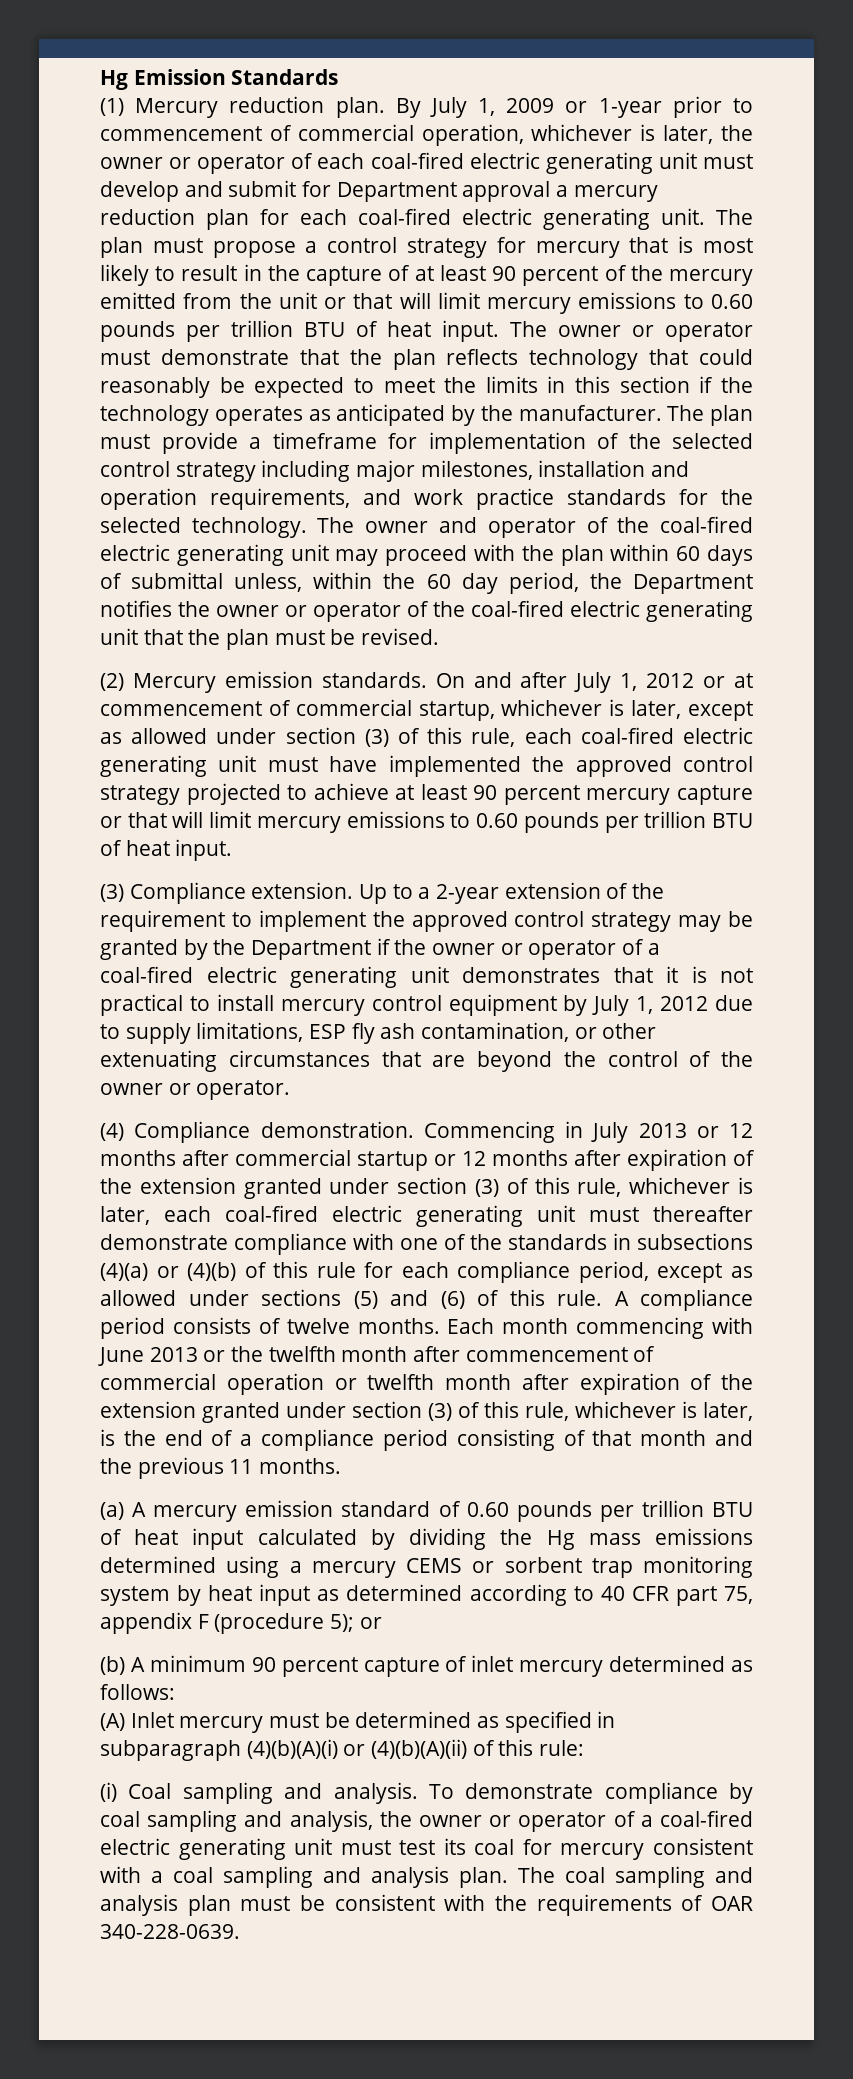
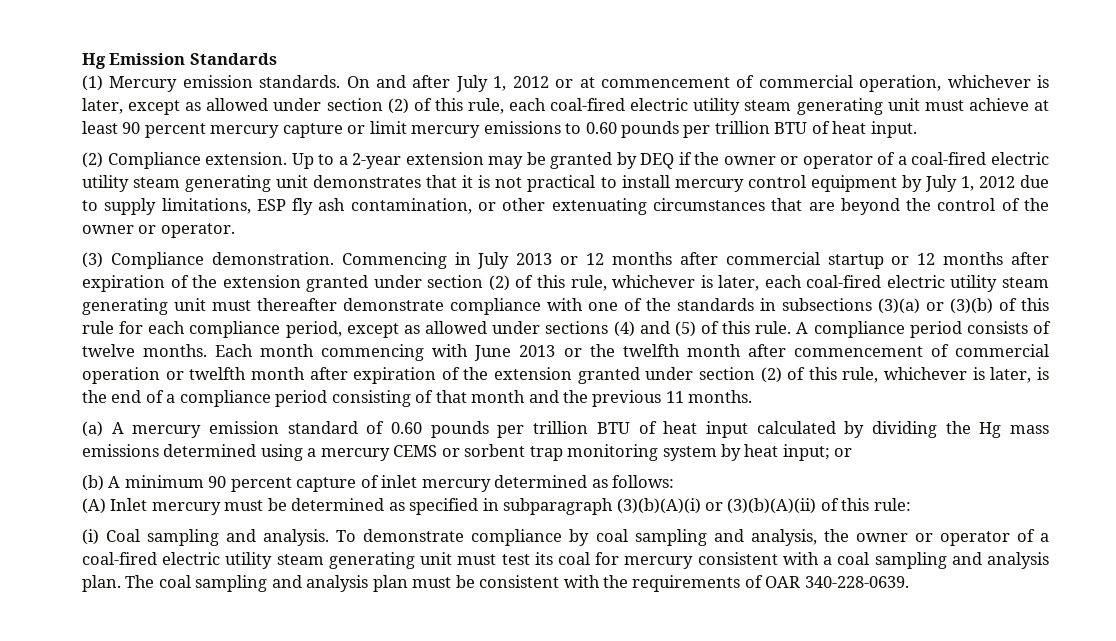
- (1) Mercury reduction plan. By July 1, 2009 or 1-year prior to commencement of commercial operation, whichever is later, the owner or operator of each coal-fired electric generating unit must develop and submit for Department approval a mercury reduction plan for each coal-fired electric generating unit. The plan must propose a control strategy for mercury that is most likely to result in the capture of at least 90 percent of the mercury emitted from the unit or that will limit mercury emissions to 0.60 pounds per trillion BTU of heat input. The owner or operator must demonstrate that the plan reflects technology that could reasonably be expected to meet the limits in this section if the technology operates as anticipated by the manufacturer. The plan must provide a timeframe for implementation of the selected control strategy including major milestones, installation and operation requirements, and work practice standards for the selected technology. The owner and operator of the coal-fired electric generating unit may proceed with the plan within 60 days of submittal unless, within the 60 day period, the Department notifies the owner or operator of the coal-fired electric generating unit that the plan must be revised.
- (2) Mercury emission standards.
+ (1) Mercury emission standards.
- On and after July 1, 2012 or at commencement of commercial startup, whichever is later, except as allowed under section (3) of this rule, each coal-fired electric generating unit must have implemented the approved control strategy projected to achieve at least 90 percent mercury capture or that will limit mercury emissions to 0.60 pounds per trillion BTU of heat input.
+ On and after July 1, 2012 or at commencement of commercial operation, whichever is later, except as allowed under section (2) of this rule, each coal-fired electric utility steam generating unit must achieve at least 90 percent mercury capture or limit mercury emissions to 0.60 pounds per trillion BTU of heat input.
- (3) Compliance extension.
+ (2) Compliance extension.
- Up to a 2-year extension of the requirement to implement the approved control strategy may be granted by the Department if the owner or operator of a coal-fired electric generating unit demonstrates that it is not practical to install mercury control equipment by July 1, 2012 due to supply limitations, ESP fly ash contamination, or other extenuating circumstances that are beyond the control of the owner or operator.
+ Up to a 2-year extension may be granted by DEQ if the owner or operator of a coal-fired electric utility steam generating unit demonstrates that it is not practical to install mercury control equipment by July 1, 2012 due to supply limitations, ESP fly ash contamination, or other extenuating circumstances that are beyond the control of the owner or operator.
- (4) Compliance demonstration.
+ (3) Compliance demonstration.
- Commencing in July 2013 or 12 months after commercial startup or 12 months after expiration of the extension granted under section (3) of this rule, whichever is later, each coal-fired electric generating unit must thereafter demonstrate compliance with one of the standards in subsections (4)(a) or (4)(b) of this rule for each compliance period, except as allowed under sections (5) and (6) of this rule.
+ Commencing in July 2013 or 12 months after commercial startup or 12 months after expiration of the extension granted under section (2) of this rule, whichever is later, each coal-fired electric utility steam generating unit must thereafter demonstrate compliance with one of the standards in subsections (3)(a) or (3)(b) of this rule for each compliance period, except as allowed under sections (4) and (5) of this rule.
- Each month commencing with June 2013 or the twelfth month after commencement of commercial operation or twelfth month after expiration of the extension granted under section (3) of this rule, whichever is later, is the end of a compliance period consisting of that month and the previous 11 months.
+ Each month commencing with June 2013 or the twelfth month after commencement of commercial operation or twelfth month after expiration of the extension granted under section (2) of this rule, whichever is later, is the end of a compliance period consisting of that month and the previous 11 months.
- (a) A mercury emission standard of 0.60 pounds per trillion BTU of heat input calculated by dividing the Hg mass emissions determined using a mercury CEMS or sorbent trap monitoring system by heat input as determined according to 40 CFR part 75, appendix F (procedure 5); or
+ (a) A mercury emission standard of 0.60 pounds per trillion BTU of heat input calculated by dividing the Hg mass emissions determined using a mercury CEMS or sorbent trap monitoring system by heat input; or
- (A) Inlet mercury must be determined as specified in subparagraph (4)(b)(A)(i) or (4)(b)(A)(ii) of this rule:
+ (A) Inlet mercury must be determined as specified in subparagraph (3)(b)(A)(i) or (3)(b)(A)(ii) of this rule:
- To demonstrate compliance by coal sampling and analysis, the owner or operator of a coal-fired electric generating unit must test its coal for mercury consistent with a coal sampling and analysis plan.
+ To demonstrate compliance by coal sampling and analysis, the owner or operator of a coal-fired electric utility steam generating unit must test its coal for mercury consistent with a coal sampling and analysis plan.

